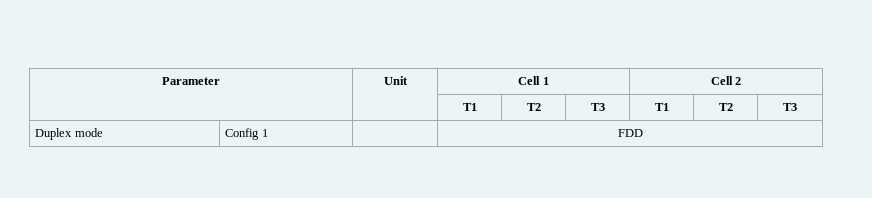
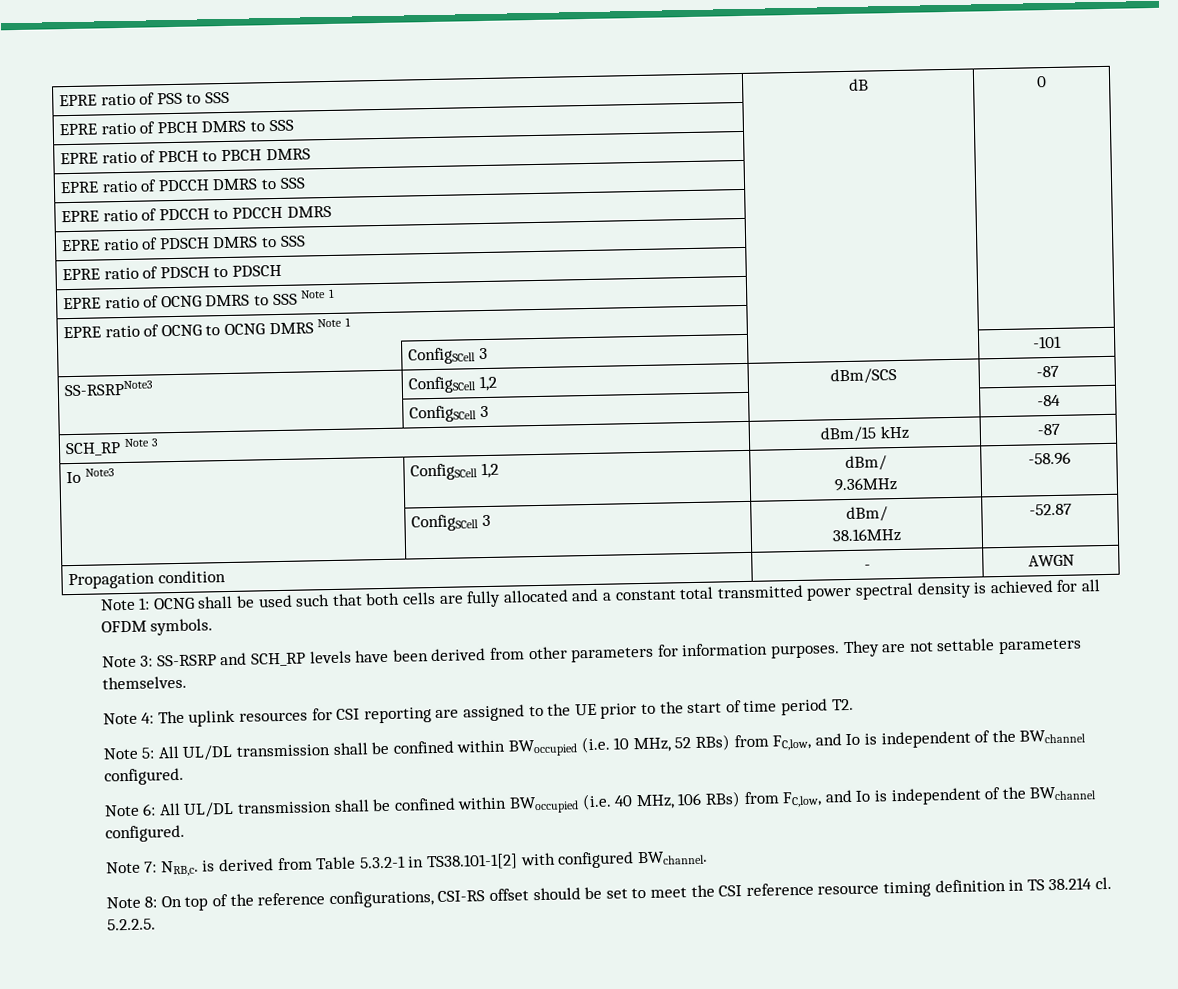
- Parameter | Unit | Cell 1 | Cell 2
- | | T1 | T2 | T3 | T1 | T2 | T3
- Duplex mode | Config 1 | | FDD
+ EPRE ratio of PSS to SSS | dB | 0
+ EPRE ratio of PBCH DMRS to SSS | |
+ EPRE ratio of PBCH to PBCH DMRS | |
+ EPRE ratio of PDCCH DMRS to SSS | |
+ EPRE ratio of PDCCH to PDCCH DMRS | |
+ EPRE ratio of PDSCH DMRS to SSS | |
+ EPRE ratio of PDSCH to PDSCH | |
+ EPRE ratio of OCNG DMRS to SSS Note 1 | |
+ EPRE ratio of OCNG to OCNG DMRS Note 1 | |
+ | ConfigSCell 3 | | -101
+ SS-RSRPNote3 | ConfigSCell 1,2 | dBm/SCS | -87
+ | ConfigSCell 3 | | -84
+ SCH_RP Note 3 | dBm/15 kHz | -87
+ Io Note3 | ConfigSCell 1,2 | dBm/
+ 9.36MHz | -58.96
+ | ConfigSCell 3 | dBm/
+ 38.16MHz | -52.87
+ Propagation condition | - | AWGN
+ Note 1: OCNG shall be used such that both cells are fully allocated and a constant total transmitted power spectral density is achieved for all OFDM symbols.
+ Note 3: SS-RSRP and SCH_RP levels have been derived from other parameters for information purposes. They are not settable parameters themselves.
+ Note 4: The uplink resources for CSI reporting are assigned to the UE prior to the start of time period T2.
+ Note 5: All UL/DL transmission shall be confined within BWoccupied (i.e. 10 MHz, 52 RBs) from FC,low, and Io is independent of the BWchannel configured.
+ Note 6: All UL/DL transmission shall be confined within BWoccupied (i.e. 40 MHz, 106 RBs) from FC,low, and Io is independent of the BWchannel configured.
+ Note 7: NRB,c. is derived from Table 5.3.2-1 in TS38.101-1[2] with configured BWchannel.
+ Note 8: On top of the reference configurations, CSI-RS offset should be set to meet the CSI reference resource timing definition in TS 38.214 cl. 5.2.2.5.

